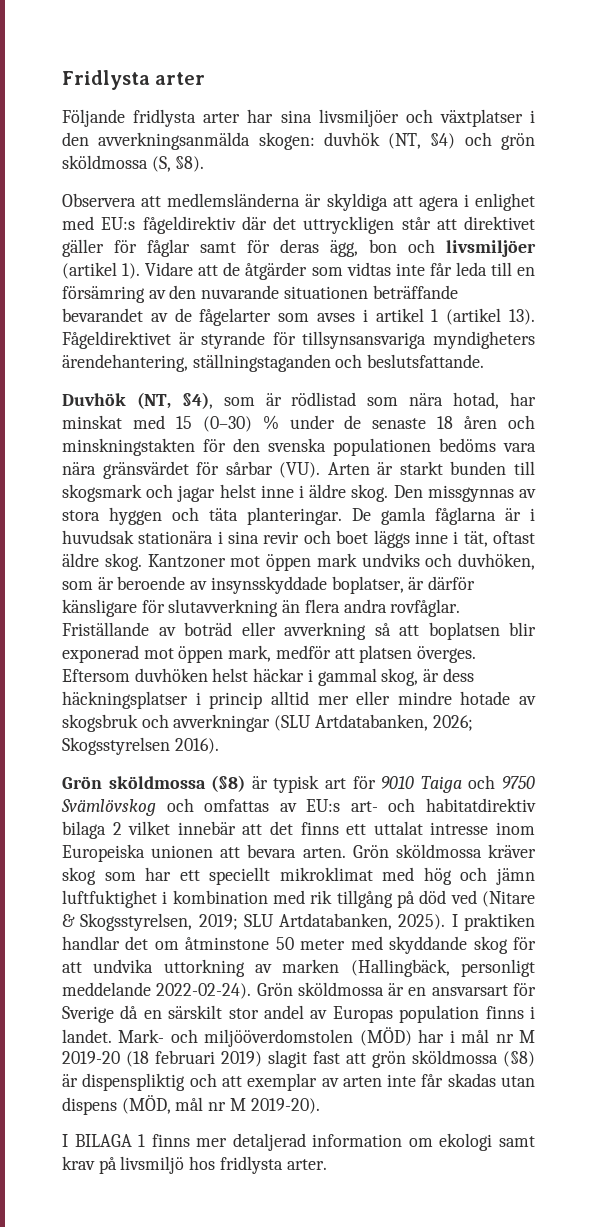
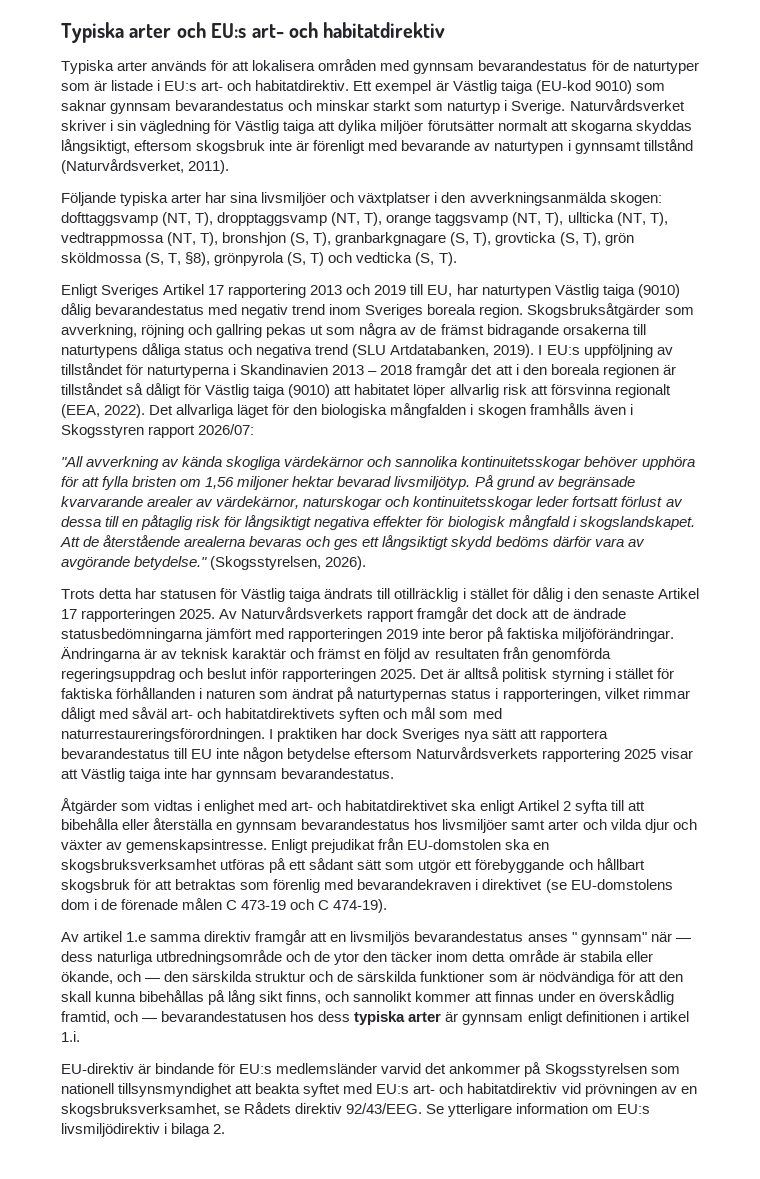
- Fridlysta arter
+ Typiska arter och EU:s art- och habitatdirektiv
+ Typiska arter används för att lokalisera områden med gynnsam bevarandestatus för de naturtyper som är listade i EU:s art- och habitatdirektiv. Ett exempel är Västlig taiga (EU-kod 9010) som saknar gynnsam bevarandestatus och minskar starkt som naturtyp i Sverige. Naturvårdsverket skriver i sin vägledning för Västlig taiga att dylika miljöer förutsätter normalt att skogarna skyddas långsiktigt, eftersom skogsbruk inte är förenligt med bevarande av naturtypen i gynnsamt tillstånd (Naturvårdsverket, 2011).
- Följande fridlysta arter har sina livsmiljöer och växtplatser i den avverkningsanmälda skogen: duvhök (NT, §4) och grön sköldmossa (S, §8).
- Observera att medlemsländerna är skyldiga att agera i enlighet med EU:s fågeldirektiv där det uttryckligen står att direktivet gäller för fåglar samt för deras ägg, bon och livsmiljöer (artikel 1). Vidare att de åtgärder som vidtas inte får leda till en försämring av den nuvarande situationen beträffande bevarandet av de fågelarter som avses i artikel 1 (artikel 13). Fågeldirektivet är styrande för tillsynsansvariga myndigheters ärendehantering, ställningstaganden och beslutsfattande.
- Duvhök (NT, §4), som är rödlistad som nära hotad, har minskat med 15 (0–30) % under de senaste 18 åren och minskningstakten för den svenska populationen bedöms vara nära gränsvärdet för sårbar (VU). Arten är starkt bunden till skogsmark och jagar helst inne i äldre skog. Den missgynnas av stora hyggen och täta planteringar. De gamla fåglarna är i huvudsak stationära i sina revir och boet läggs inne i tät, oftast äldre skog. Kantzoner mot öppen mark undviks och duvhöken, som är beroende av insynsskyddade boplatser, är därför känsligare för slutavverkning än flera andra rovfåglar. Friställande av boträd eller avverkning så att boplatsen blir exponerad mot öppen mark, medför att platsen överges. Eftersom duvhöken helst häckar i gammal skog, är dess häckningsplatser i princip alltid mer eller mindre hotade av skogsbruk och avverkningar (SLU Artdatabanken, 2026; Skogsstyrelsen 2016).
- Grön sköldmossa (§8) är typisk art för 9010 Taiga och 9750 Svämlövskog och omfattas av EU:s art- och habitatdirektiv bilaga 2 vilket innebär att det finns ett uttalat intresse inom Europeiska unionen att bevara arten. Grön sköldmossa kräver skog som har ett speciellt mikroklimat med hög och jämn luftfuktighet i kombination med rik tillgång på död ved (Nitare & Skogsstyrelsen, 2019; SLU Artdatabanken, 2025). I praktiken handlar det om åtminstone 50 meter med skyddande skog för att undvika uttorkning av marken (Hallingbäck, personligt meddelande 2022-02-24). Grön sköldmossa är en ansvarsart för Sverige då en särskilt stor andel av Europas population finns i landet. Mark- och miljööverdomstolen (MÖD) har i mål nr M 2019-20 (18 februari 2019) slagit fast att grön sköldmossa (§8) är dispenspliktig och att exemplar av arten inte får skadas utan dispens (MÖD, mål nr M 2019-20).
- I BILAGA 1 finns mer detaljerad information om ekologi samt krav på livsmiljö hos fridlysta arter.
+ Följande typiska arter har sina livsmiljöer och växtplatser i den avverkningsanmälda skogen: dofttaggsvamp (NT, T), dropptaggsvamp (NT, T), orange taggsvamp (NT, T), ullticka (NT, T), vedtrappmossa (NT, T), bronshjon (S, T), granbarkgnagare (S, T), grovticka (S, T), grön sköldmossa (S, T, §8), grönpyrola (S, T) och vedticka (S, T).
+ Enligt Sveriges Artikel 17 rapportering 2013 och 2019 till EU, har naturtypen Västlig taiga (9010) dålig bevarandestatus med negativ trend inom Sveriges boreala region. Skogsbruksåtgärder som avverkning, röjning och gallring pekas ut som några av de främst bidragande orsakerna till naturtypens dåliga status och negativa trend (SLU Artdatabanken, 2019). I EU:s uppföljning av tillståndet för naturtyperna i Skandinavien 2013 – 2018 framgår det att i den boreala regionen är tillståndet så dåligt för Västlig taiga (9010) att habitatet löper allvarlig risk att försvinna regionalt (EEA, 2022). Det allvarliga läget för den biologiska mångfalden i skogen framhålls även i Skogsstyren rapport 2026/07:
+ "All avverkning av kända skogliga värdekärnor och sannolika kontinuitetsskogar behöver upphöra för att fylla bristen om 1,56 miljoner hektar bevarad livsmiljötyp. På grund av begränsade kvarvarande arealer av värdekärnor, naturskogar och kontinuitetsskogar leder fortsatt förlust av dessa till en påtaglig risk för långsiktigt negativa effekter för biologisk mångfald i skogslandskapet. Att de återstående arealerna bevaras och ges ett långsiktigt skydd bedöms därför vara av avgörande betydelse." (Skogsstyrelsen, 2026).
+ Trots detta har statusen för Västlig taiga ändrats till otillräcklig i stället för dålig i den senaste Artikel 17 rapporteringen 2025. Av Naturvårdsverkets rapport framgår det dock att de ändrade statusbedömningarna jämfört med rapporteringen 2019 inte beror på faktiska miljöförändringar. Ändringarna är av teknisk karaktär och främst en följd av resultaten från genomförda regeringsuppdrag och beslut inför rapporteringen 2025. Det är alltså politisk styrning i stället för faktiska förhållanden i naturen som ändrat på naturtypernas status i rapporteringen, vilket rimmar dåligt med såväl art- och habitatdirektivets syften och mål som med naturrestaureringsförordningen. I praktiken har dock Sveriges nya sätt att rapportera bevarandestatus till EU inte någon betydelse eftersom Naturvårdsverkets rapportering 2025 visar att Västlig taiga inte har gynnsam bevarandestatus.
+ Åtgärder som vidtas i enlighet med art- och habitatdirektivet ska enligt Artikel 2 syfta till att bibehålla eller återställa en gynnsam bevarandestatus hos livsmiljöer samt arter och vilda djur och växter av gemenskapsintresse. Enligt prejudikat från EU-domstolen ska en skogsbruksverksamhet utföras på ett sådant sätt som utgör ett förebyggande och hållbart skogsbruk för att betraktas som förenlig med bevarandekraven i direktivet (se EU-domstolens dom i de förenade målen C 473-19 och C 474-19).
+ Av artikel 1.e samma direktiv framgår att en livsmiljös bevarandestatus anses " gynnsam" när — dess naturliga utbredningsområde och de ytor den täcker inom detta område är stabila eller ökande, och — den särskilda struktur och de särskilda funktioner som är nödvändiga för att den skall kunna bibehållas på lång sikt finns, och sannolikt kommer att finnas under en överskådlig framtid, och — bevarandestatusen hos dess typiska arter är gynnsam enligt definitionen i artikel 1.i.
+ EU-direktiv är bindande för EU:s medlemsländer varvid det ankommer på Skogsstyrelsen som nationell tillsynsmyndighet att beakta syftet med EU:s art- och habitatdirektiv vid prövningen av en skogsbruksverksamhet, se Rådets direktiv 92/43/EEG. Se ytterligare information om EU:s livsmiljödirektiv i bilaga 2.

